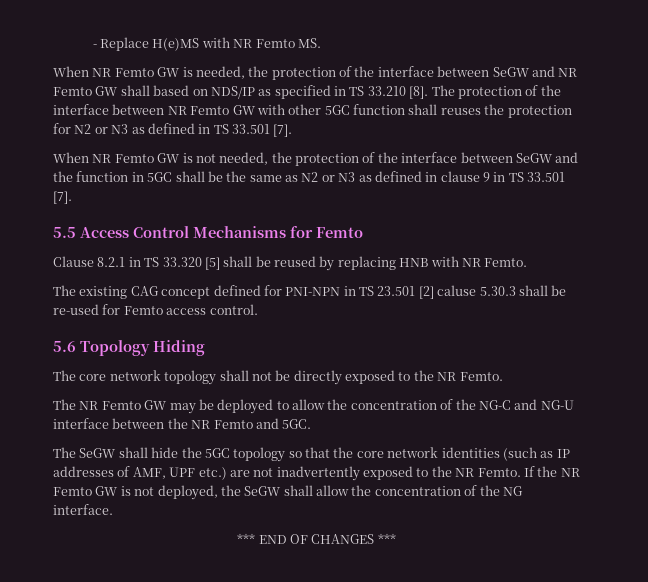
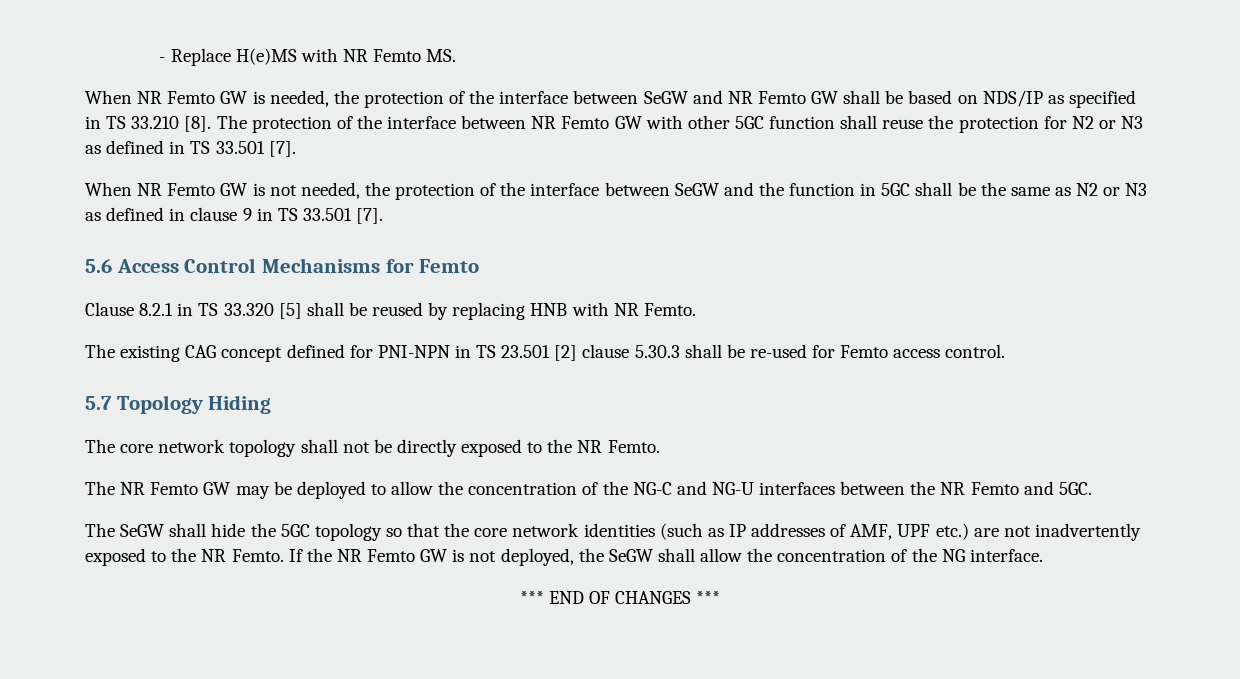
- When NR Femto GW is needed, the protection of the interface between SeGW and NR Femto GW shall based on NDS/IP as specified in TS 33.210 [8].
+ When NR Femto GW is needed, the protection of the interface between SeGW and NR Femto GW shall be based on NDS/IP as specified in TS 33.210 [8].
- The protection of the interface between NR Femto GW with other 5GC function shall reuses the protection for N2 or N3 as defined in TS 33.501 [7].
+ The protection of the interface between NR Femto GW with other 5GC function shall reuse the protection for N2 or N3 as defined in TS 33.501 [7].
- 5.5 Access Control Mechanisms for Femto
+ 5.6 Access Control Mechanisms for Femto
- The existing CAG concept defined for PNI-NPN in TS 23.501 [2] caluse 5.30.3 shall be re-used for Femto access control.
+ The existing CAG concept defined for PNI-NPN in TS 23.501 [2] clause 5.30.3 shall be re-used for Femto access control.
- 5.6 Topology Hiding
+ 5.7 Topology Hiding
- The NR Femto GW may be deployed to allow the concentration of the NG-C and NG-U interface between the NR Femto and 5GC.
+ The NR Femto GW may be deployed to allow the concentration of the NG-C and NG-U interfaces between the NR Femto and 5GC.

